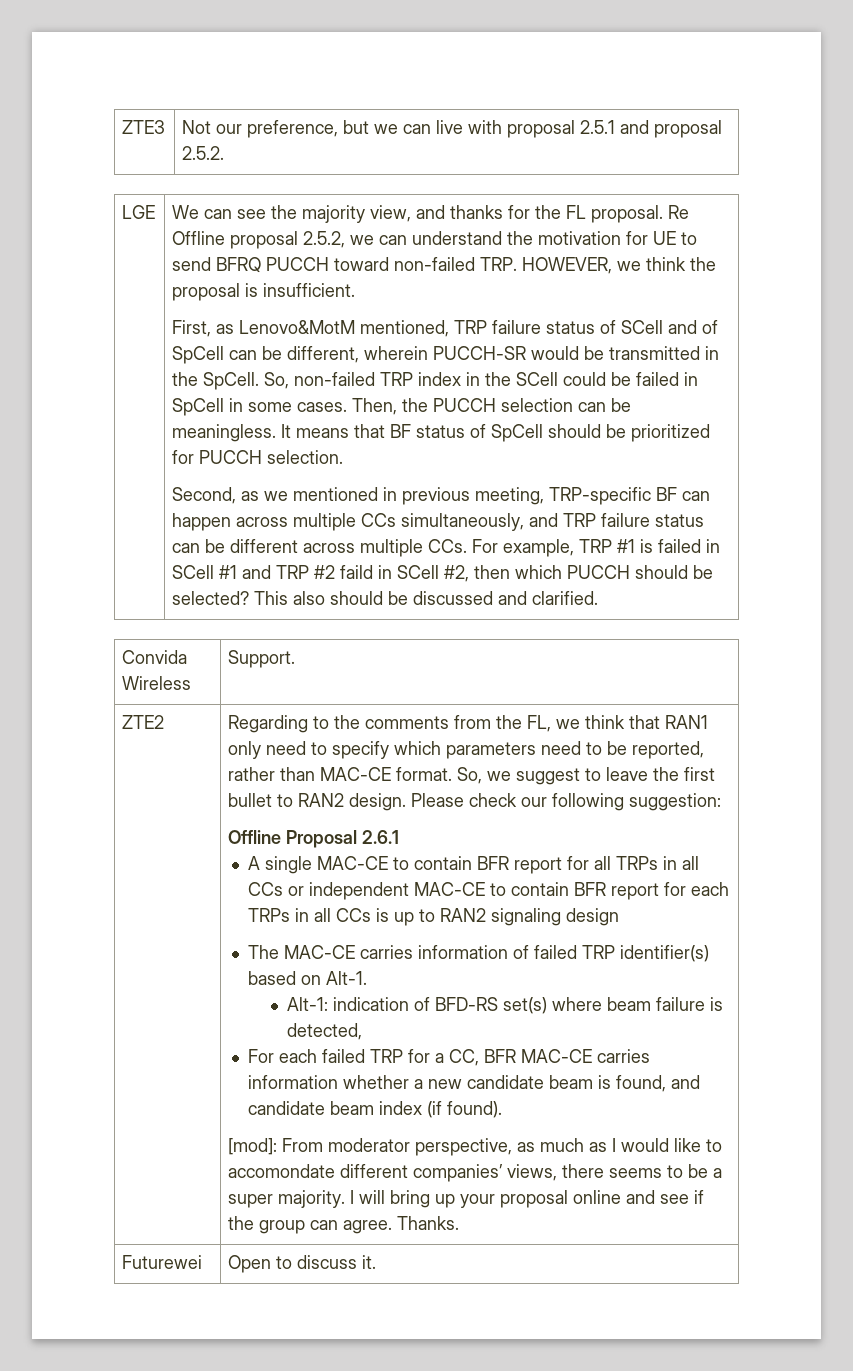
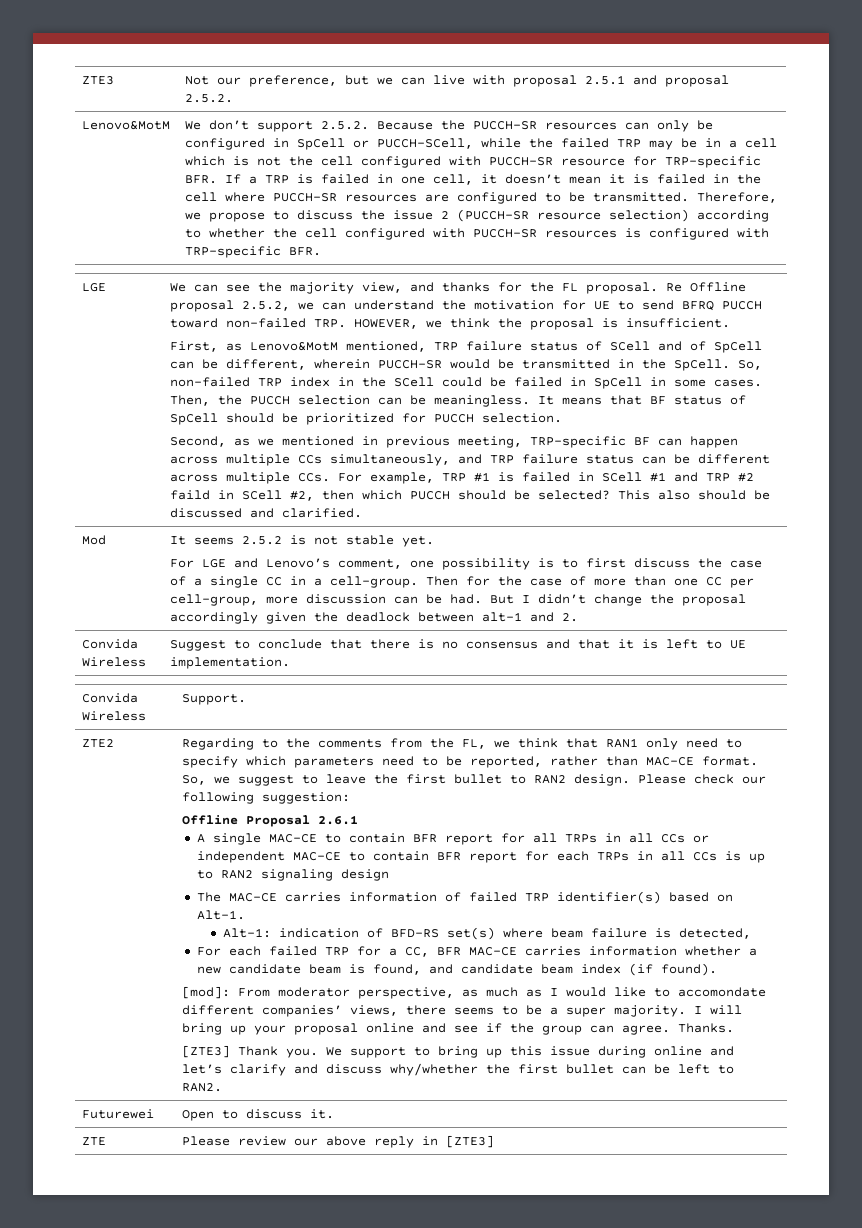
+ Lenovo&MotM | We don’t support 2.5.2. Because the PUCCH-SR resources can only be configured in SpCell or PUCCH-SCell, while the failed TRP may be in a cell which is not the cell configured with PUCCH-SR resource for TRP-specific BFR. If a TRP is failed in one cell, it doesn’t mean it is failed in the cell where PUCCH-SR resources are configured to be transmitted. Therefore, we propose to discuss the issue 2 (PUCCH-SR resource selection) according to whether the cell configured with PUCCH-SR resources is configured with TRP-specific BFR.
+ Mod | It seems 2.5.2 is not stable yet.
+ For LGE and Lenovo’s comment, one possibility is to first discuss the case of a single CC in a cell-group. Then for the case of more than one CC per cell-group, more discussion can be had. But I didn’t change the proposal accordingly given the deadlock between alt-1 and 2.
+ Convida Wireless | Suggest to conclude that there is no consensus and that it is left to UE implementation.
+ [ZTE3] Thank you. We support to bring up this issue during online and let’s clarify and discuss why/whether the first bullet can be left to RAN2.
+ ZTE | Please review our above reply in [ZTE3]

